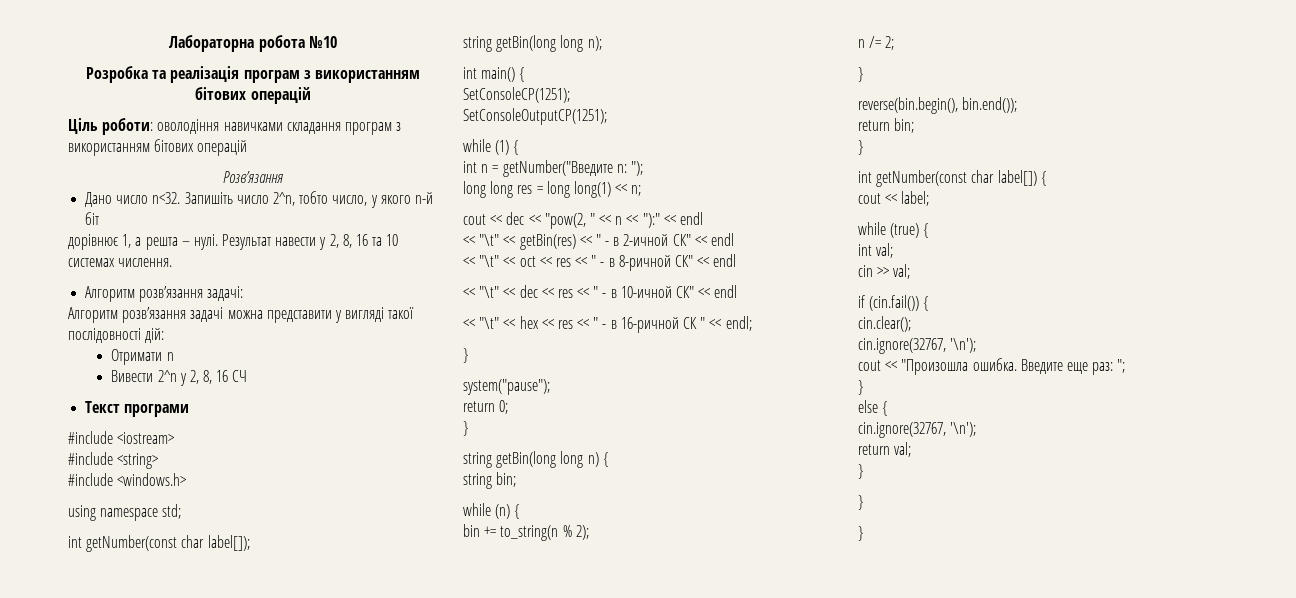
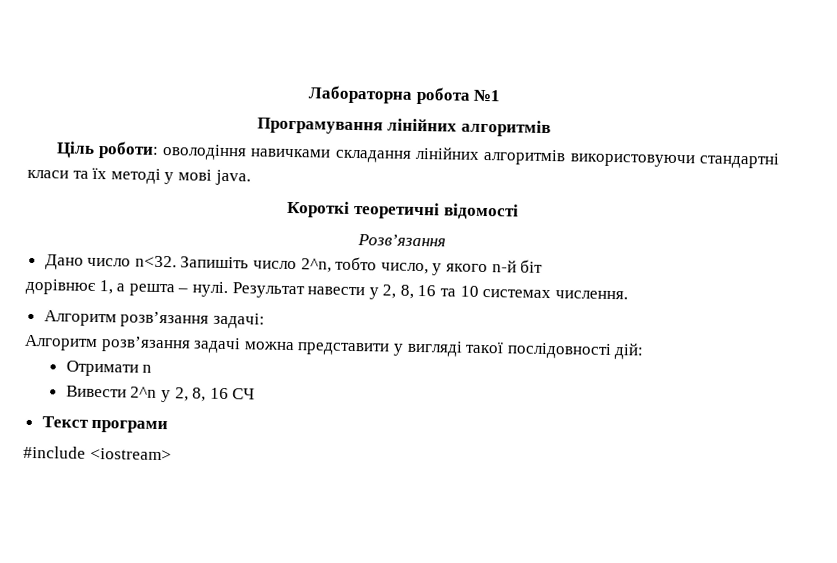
- Лабораторна робота №10
- Розробка та реалізація програм з використанням бітових операцій
+ Лабораторна робота №1
+ Програмування лінійних алгоритмів
- Ціль роботи: оволодіння навичками складання програм з використанням бітових операцій
+ Ціль роботи: оволодіння навичками складання лінійних алгоритмів використовуючи стандартні класи та їх методі у мові java.
+ Короткі теоретичні відомості
- #include <string>
- #include <windows.h>
- using namespace std;
- int getNumber(const char label[]);
- string getBin(long long n);
- int main() {
- SetConsoleCP(1251);
- SetConsoleOutputCP(1251);
- while (1) {
- int n = getNumber("Введите n: ");
- long long res = long long(1) << n;
- cout << dec << "pow(2, " << n << "):" << endl
- << "\t" << getBin(res) << " - в 2-ичной СК" << endl
- << "\t" << oct << res << " - в 8-ричной СК" << endl
- << "\t" << dec << res << " - в 10-ичной СК" << endl
- << "\t" << hex << res << " - в 16-ричной СК " << endl;
- }
- system("pause");
- return 0;
- }
- string getBin(long long n) {
- string bin;
- while (n) {
- bin += to_string(n % 2);
- n /= 2;
- }
- reverse(bin.begin(), bin.end());
- return bin;
- }
- int getNumber(const char label[]) {
- cout << label;
- while (true) {
- int val;
- cin >> val;
- if (cin.fail()) {
- cin.clear();
- cin.ignore(32767, '\n');
- cout << "Произошла ошибка. Введите еще раз: ";
- }
- else {
- cin.ignore(32767, '\n');
- return val;
- }
- }
- }

